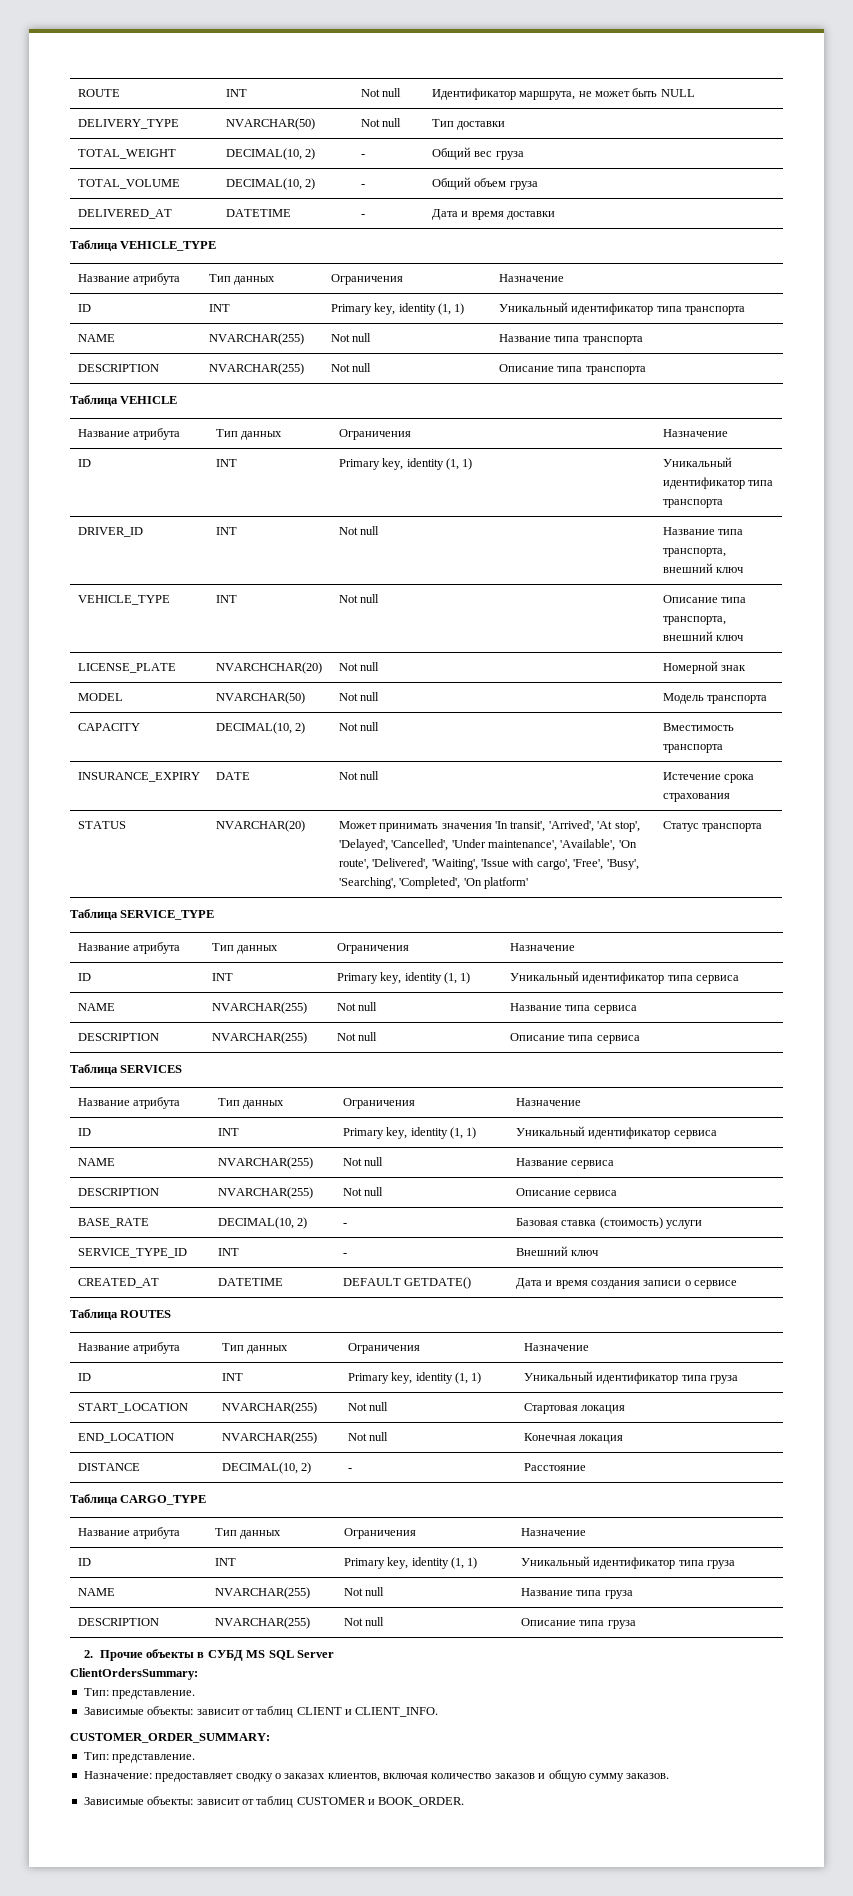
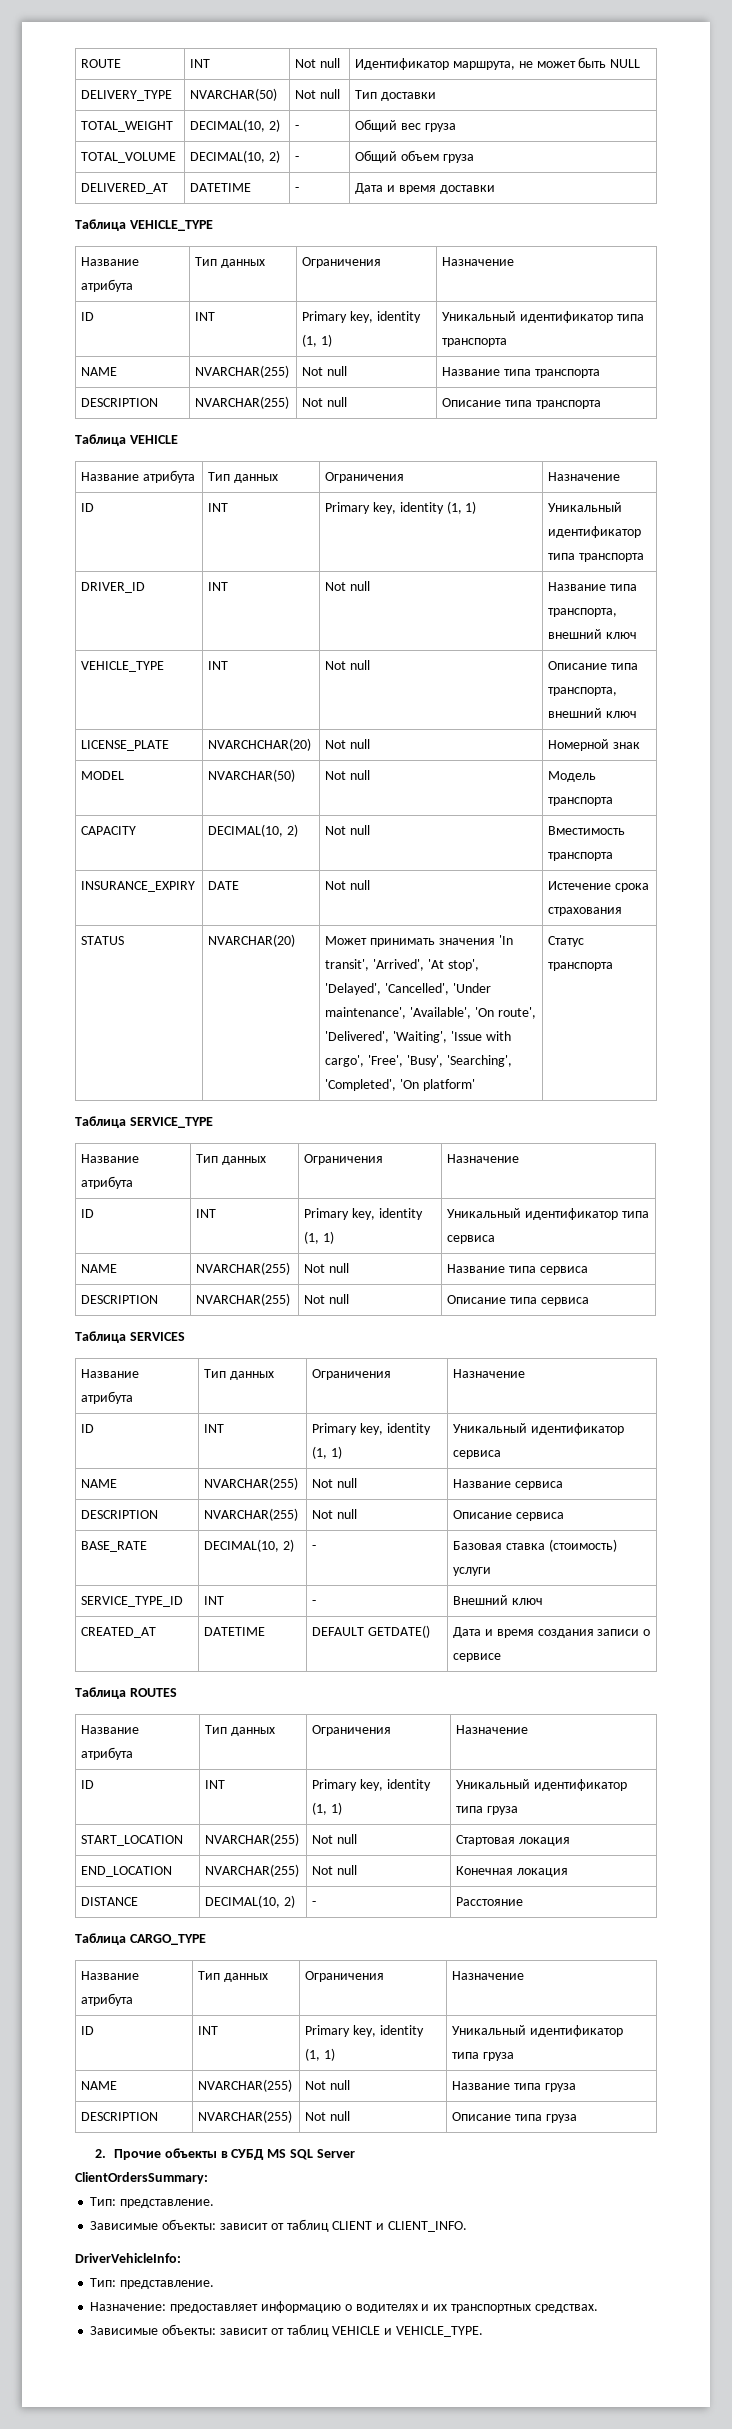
- CUSTOMER_ORDER_SUMMARY:
+ DriverVehicleInfo:
- Назначение: предоставляет сводку о заказах клиентов, включая количество заказов и общую сумму заказов.
- Зависимые объекты: зависит от таблиц CUSTOMER и BOOK_ORDER.
+ Назначение: предоставляет информацию о водителях и их транспортных средствах.
+ Зависимые объекты: зависит от таблиц VEHICLE и VEHICLE_TYPE.

